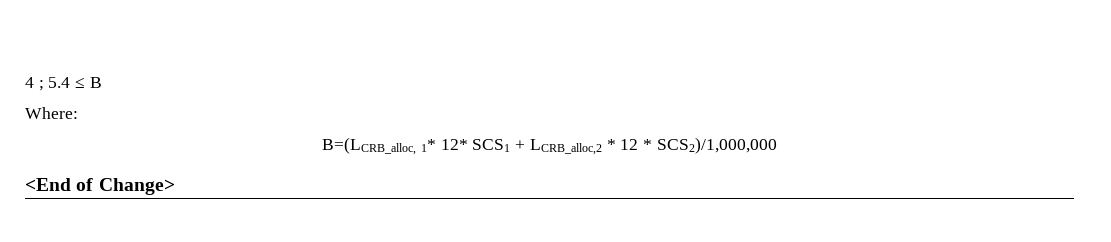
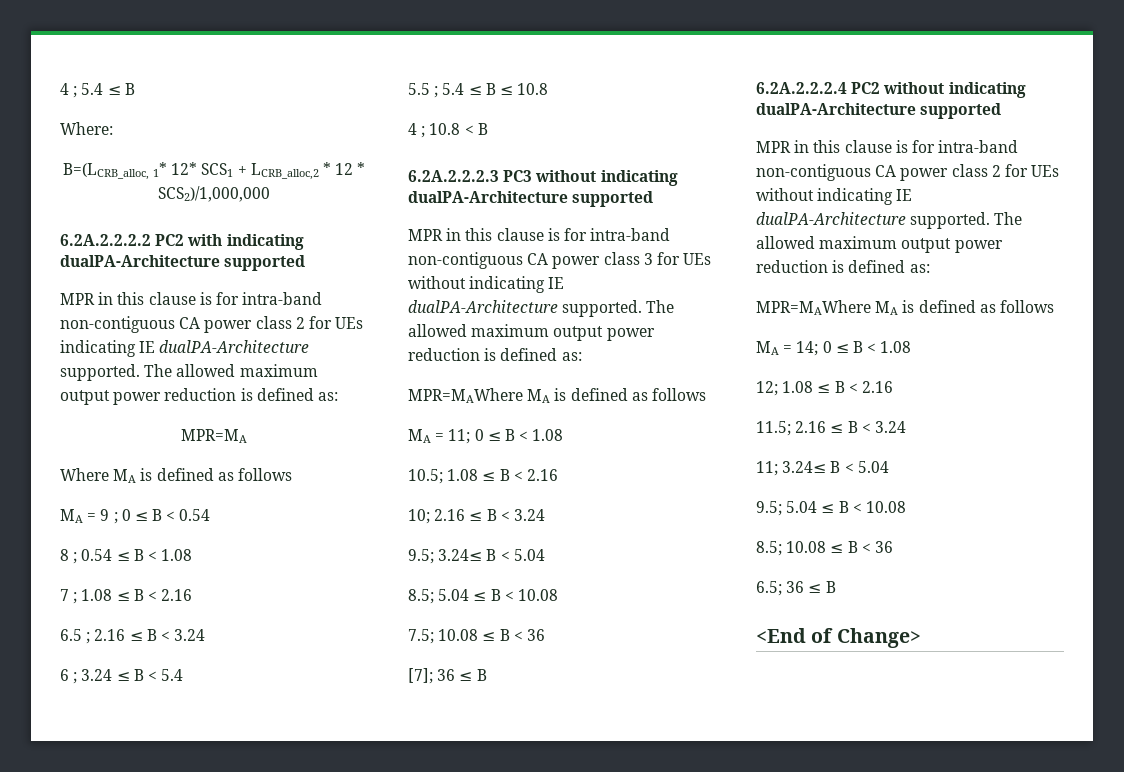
+ 6.2A.2.2.2.2 PC2 with indicating dualPA-Architecture supported
+ MPR in this clause is for intra-band non-contiguous CA power class 2 for UEs indicating IE dualPA-Architecture supported. The allowed maximum output power reduction is defined as:
+ MPR=MA
+ Where MA is defined as follows
+ MA = 9 ; 0 ≤ B < 0.54
+ 8 ; 0.54 ≤ B < 1.08
+ 7 ; 1.08 ≤ B < 2.16
+ 6.5 ; 2.16 ≤ B < 3.24
+ 6 ; 3.24 ≤ B < 5.4
+ 5.5 ; 5.4 ≤ B ≤ 10.8
+ 4 ; 10.8 < B
+ 6.2A.2.2.2.3 PC3 without indicating dualPA-Architecture supported
+ MPR in this clause is for intra-band non-contiguous CA power class 3 for UEs without indicating IE dualPA-Architecture supported. The allowed maximum output power reduction is defined as:
+ MPR=MAWhere MA is defined as follows
+ MA = 11; 0 ≤ B < 1.08
+ 10.5; 1.08 ≤ B < 2.16
+ 10; 2.16 ≤ B < 3.24
+ 9.5; 3.24≤ B < 5.04
+ 8.5; 5.04 ≤ B < 10.08
+ 7.5; 10.08 ≤ B < 36
+ [7]; 36 ≤ B
+ 6.2A.2.2.2.4 PC2 without indicating dualPA-Architecture supported
+ MPR in this clause is for intra-band non-contiguous CA power class 2 for UEs without indicating IE dualPA-Architecture supported. The allowed maximum output power reduction is defined as:
+ MPR=MAWhere MA is defined as follows
+ MA = 14; 0 ≤ B < 1.08
+ 12; 1.08 ≤ B < 2.16
+ 11.5; 2.16 ≤ B < 3.24
+ 11; 3.24≤ B < 5.04
+ 9.5; 5.04 ≤ B < 10.08
+ 8.5; 10.08 ≤ B < 36
+ 6.5; 36 ≤ B

